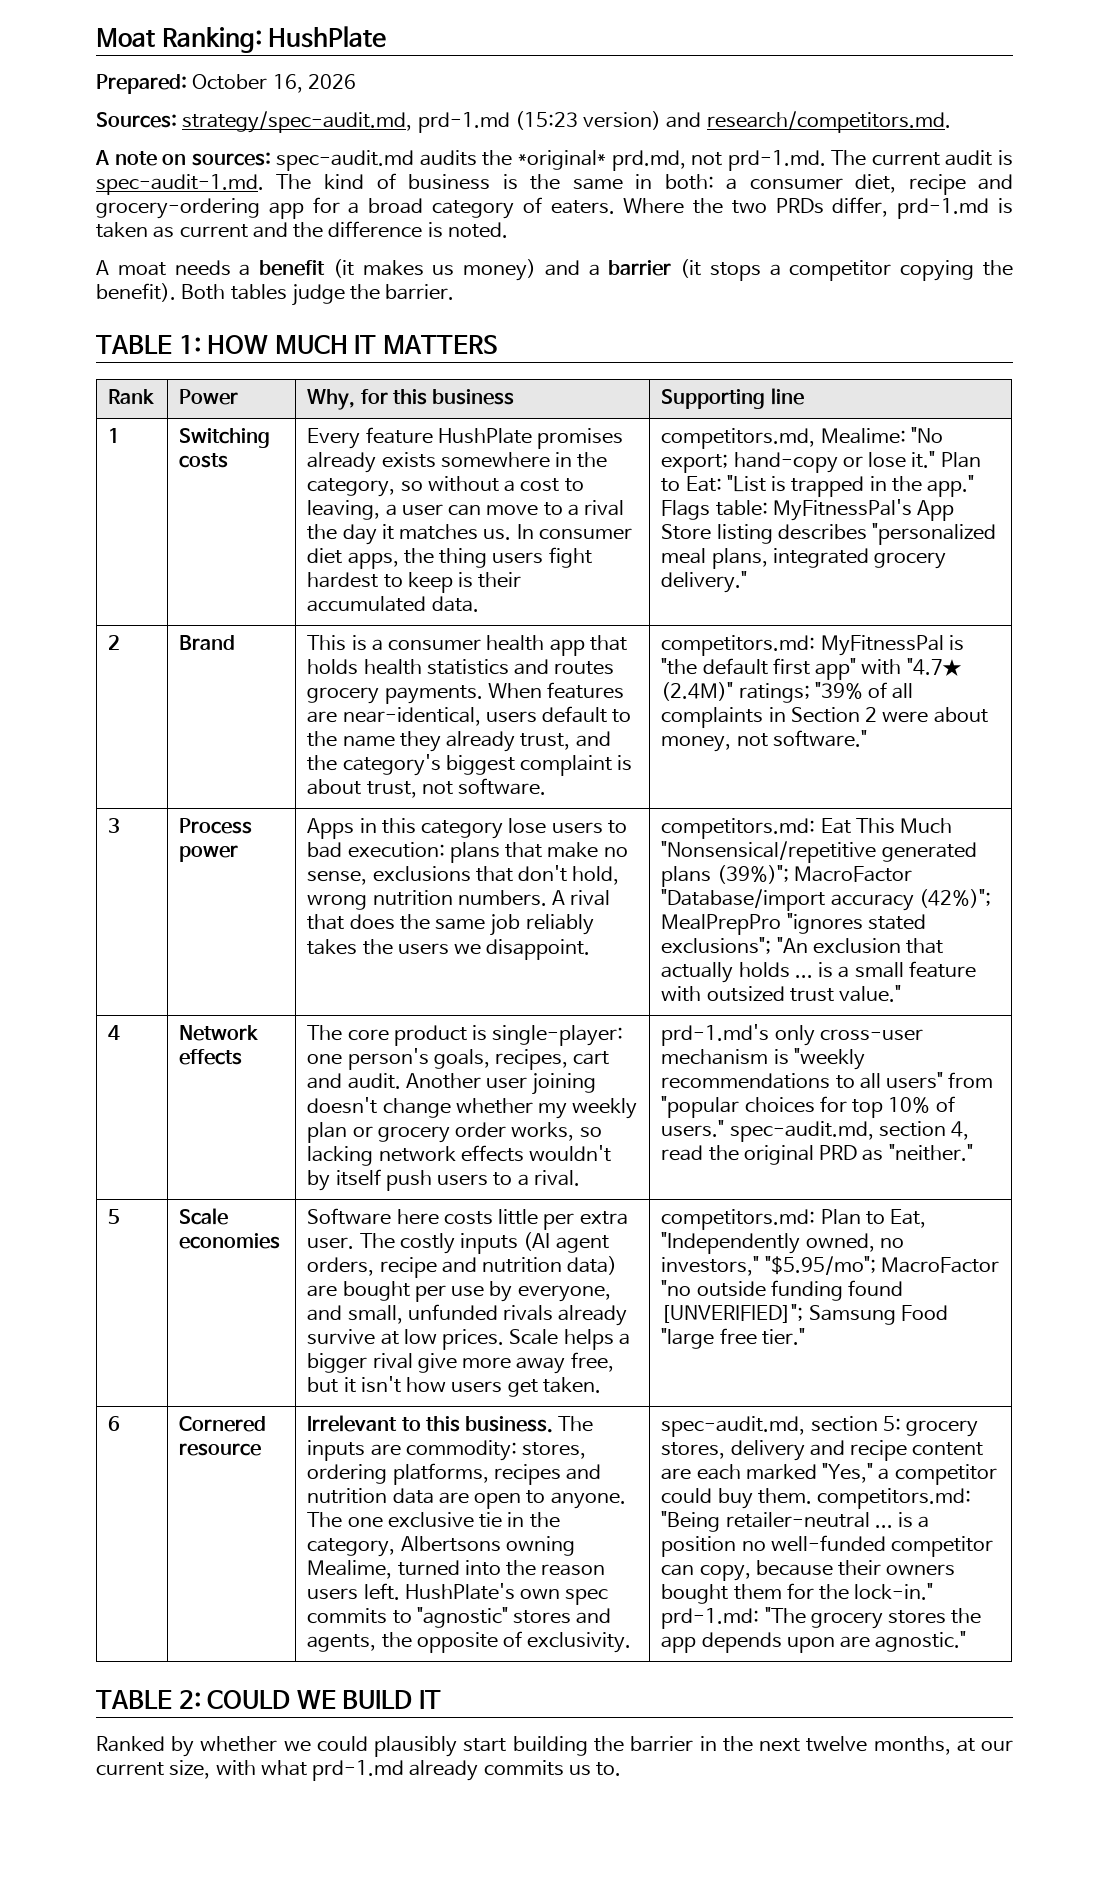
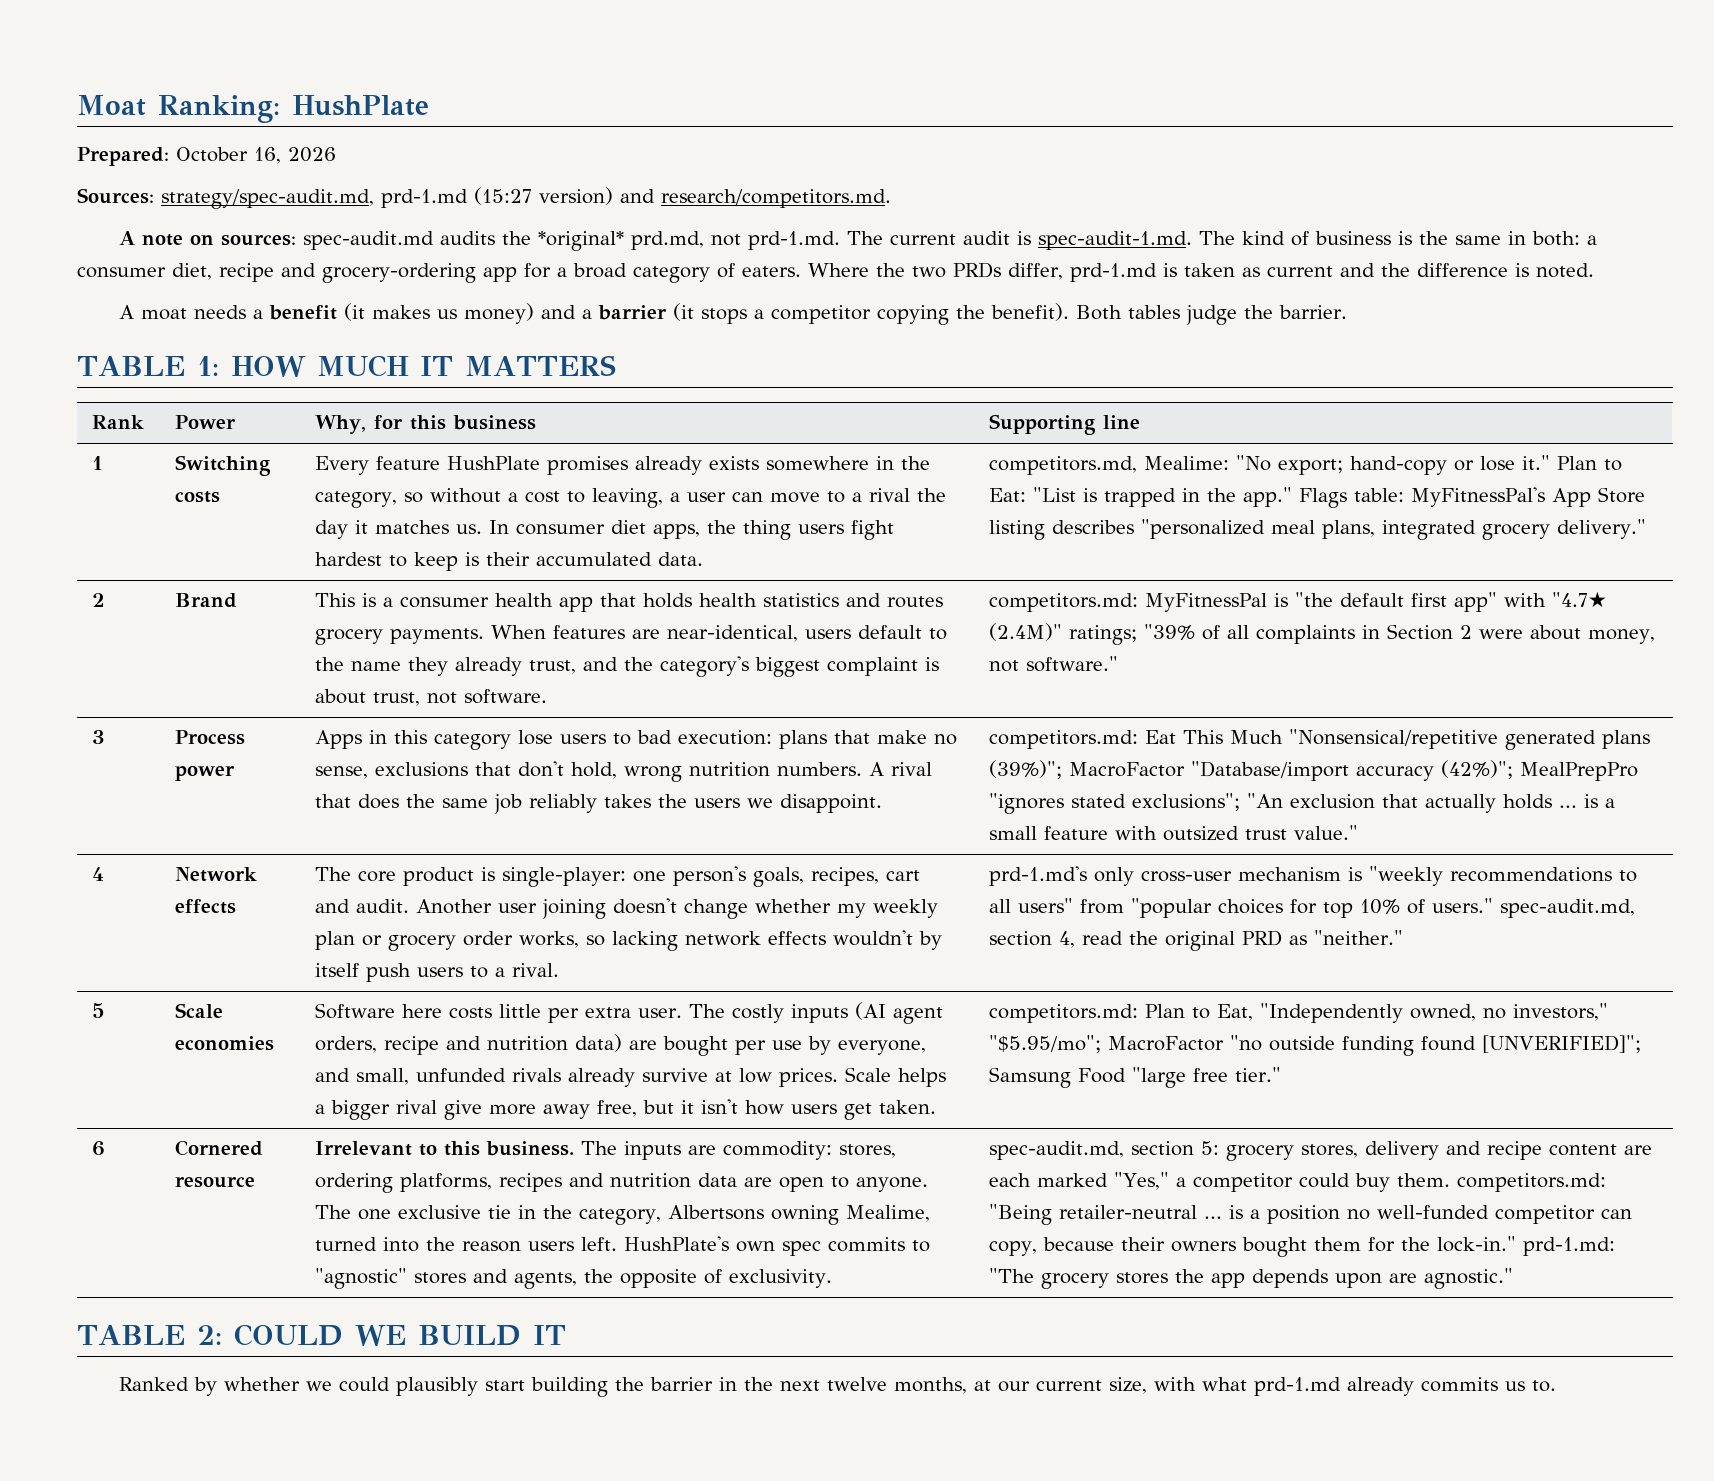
- Sources: strategy/spec-audit.md, prd-1.md (15:23 version) and research/competitors.md.
+ Sources: strategy/spec-audit.md, prd-1.md (15:27 version) and research/competitors.md.

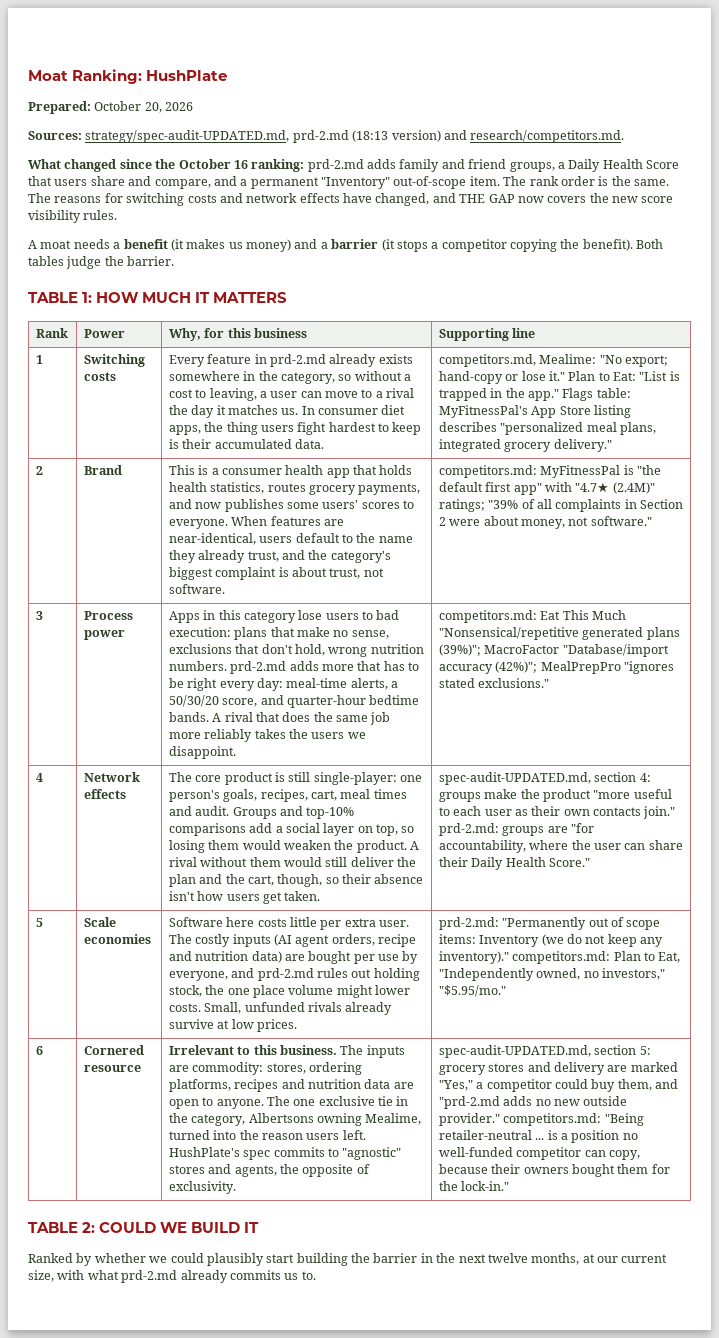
- Prepared: October 16, 2026
+ Prepared: October 20, 2026
- Sources: strategy/spec-audit.md, prd-1.md (15:27 version) and research/competitors.md.
+ Sources: strategy/spec-audit-UPDATED.md, prd-2.md (18:13 version) and research/competitors.md.
- A note on sources: spec-audit.md audits the *original* prd.md, not prd-1.md. The current audit is spec-audit-1.md. The kind of business is the same in both: a consumer diet, recipe and grocery-ordering app for a broad category of eaters. Where the two PRDs differ, prd-1.md is taken as current and the difference is noted.
+ What changed since the October 16 ranking: prd-2.md adds family and friend groups, a Daily Health Score that users share and compare, and a permanent "Inventory" out-of-scope item. The rank order is the same. The reasons for switching costs and network effects have changed, and THE GAP now covers the new score visibility rules.
- Every feature HushPlate promises already exists somewhere in the category, so without a cost to leaving, a user can move to a rival the day it matches us.
+ Every feature in prd-2.md already exists somewhere in the category, so without a cost to leaving, a user can move to a rival the day it matches us.
- This is a consumer health app that holds health statistics and routes grocery payments.
+ This is a consumer health app that holds health statistics, routes grocery payments, and now publishes some users' scores to everyone.
- Apps in this category lose users to bad execution: plans that make no sense, exclusions that don't hold, wrong nutrition numbers.
+ Apps in this category lose users to bad execution: plans that make no sense, exclusions that don't hold, wrong nutrition numbers. prd-2.md adds more that has to be right every day: meal-time alerts, a 50/30/20 score, and quarter-hour bedtime bands.
- A rival that does the same job reliably takes the users we disappoint.
+ A rival that does the same job more reliably takes the users we disappoint.
- competitors.md: Eat This Much "Nonsensical/repetitive generated plans (39%)"; MacroFactor "Database/import accuracy (42%)"; MealPrepPro "ignores stated exclusions"; "An exclusion that actually holds ... is a small feature with outsized trust value."
+ competitors.md: Eat This Much "Nonsensical/repetitive generated plans (39%)"; MacroFactor "Database/import accuracy (42%)"; MealPrepPro "ignores stated exclusions."
- The core product is single-player: one person's goals, recipes, cart and audit. Another user joining doesn't change whether my weekly plan or grocery order works, so lacking network effects wouldn't by itself push users to a rival. | prd-1.md's only cross-user mechanism is "weekly recommendations to all users" from "popular choices for top 10% of users." spec-audit.md, section 4, read the original PRD as "neither."
+ The core product is still single-player: one person's goals, recipes, cart, meal times and audit. Groups and top-10% comparisons add a social layer on top, so losing them would weaken the product. A rival without them would still deliver the plan and the cart, though, so their absence isn't how users get taken. | spec-audit-UPDATED.md, section 4: groups make the product "more useful to each user as their own contacts join." prd-2.md: groups are "for accountability, where the user can share their Daily Health Score."
- The costly inputs (AI agent orders, recipe and nutrition data) are bought per use by everyone, and small, unfunded rivals already survive at low prices. Scale helps a bigger rival give more away free, but it isn't how users get taken. | competitors.md: Plan to Eat, "Independently owned, no investors," "$5.95/mo"; MacroFactor "no outside funding found [UNVERIFIED]"; Samsung Food "large free tier."
+ The costly inputs (AI agent orders, recipe and nutrition data) are bought per use by everyone, and prd-2.md rules out holding stock, the one place volume might lower costs. Small, unfunded rivals already survive at low prices. | prd-2.md: "Permanently out of scope items: Inventory (we do not keep any inventory)." competitors.md: Plan to Eat, "Independently owned, no investors," "$5.95/mo."
- HushPlate's own spec commits to "agnostic" stores and agents, the opposite of exclusivity.
+ HushPlate's spec commits to "agnostic" stores and agents, the opposite of exclusivity.
- spec-audit.md, section 5: grocery stores, delivery and recipe content are each marked "Yes," a competitor could buy them. competitors.md: "Being retailer-neutral ... is a position no well-funded competitor can copy, because their owners bought them for the lock-in." prd-1.md: "The grocery stores the app depends upon are agnostic."
+ spec-audit-UPDATED.md, section 5: grocery stores and delivery are marked "Yes," a competitor could buy them, and "prd-2.md adds no new outside provider." competitors.md: "Being retailer-neutral ... is a position no well-funded competitor can copy, because their owners bought them for the lock-in."
- Ranked by whether we could plausibly start building the barrier in the next twelve months, at our current size, with what prd-1.md already commits us to.
+ Ranked by whether we could plausibly start building the barrier in the next twelve months, at our current size, with what prd-2.md already commits us to.

